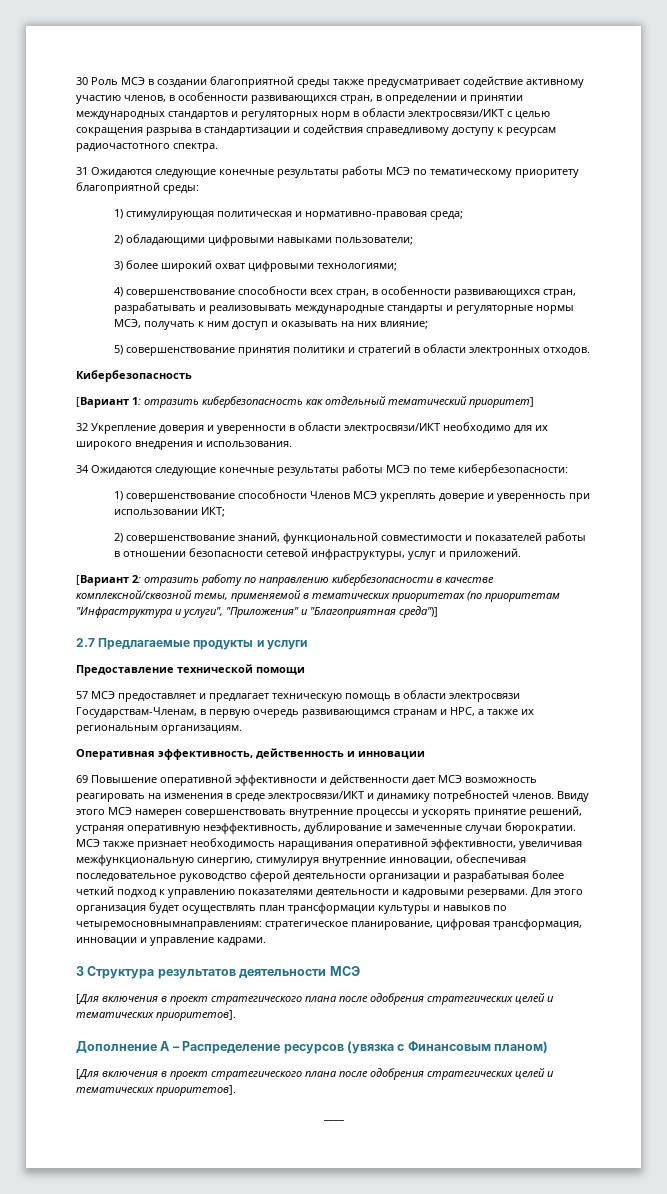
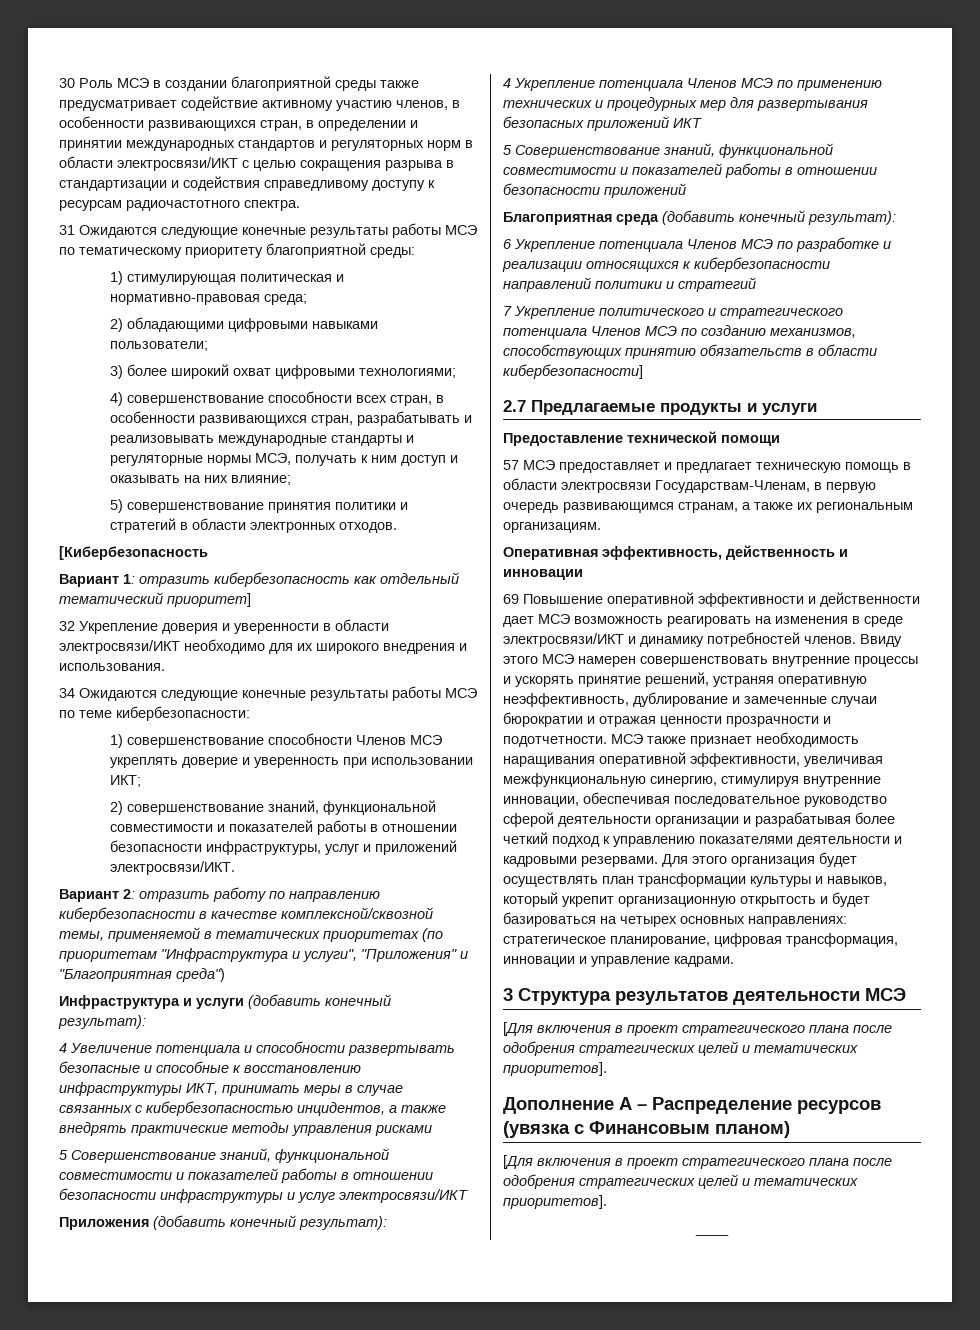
- Кибербезопасность
- [Вариант 1: отразить кибербезопасность как отдельный тематический приоритет]
+ [Кибербезопасность
+ Вариант 1: отразить кибербезопасность как отдельный тематический приоритет]
- 2) совершенствование знаний, функциональной совместимости и показателей работы в отношении безопасности сетевой инфраструктуры, услуг и приложений.
- [Вариант 2: отразить работу по направлению кибербезопасности в качестве комплексной/сквозной темы, применяемой в тематических приоритетах (по приоритетам "Инфраструктура и услуги", "Приложения" и "Благоприятная среда")]
+ 2) совершенствование знаний, функциональной совместимости и показателей работы в отношении безопасности инфраструктуры, услуг и приложений электросвязи/ИКТ.
+ Вариант 2: отразить работу по направлению кибербезопасности в качестве комплексной/сквозной темы, применяемой в тематических приоритетах (по приоритетам "Инфраструктура и услуги", "Приложения" и "Благоприятная среда")
+ Инфраструктура и услуги (добавить конечный результат):
+ 4 Увеличение потенциала и способности развертывать безопасные и способные к восстановлению инфраструктуры ИКТ, принимать меры в случае связанных с кибербезопасностью инцидентов, а также внедрять практические методы управления рисками
+ 5 Совершенствование знаний, функциональной совместимости и показателей работы в отношении безопасности инфраструктуры и услуг электросвязи/ИКТ
+ Приложения (добавить конечный результат):
+ 4 Укрепление потенциала Членов МСЭ по применению технических и процедурных мер для развертывания безопасных приложений ИКТ
+ 5 Совершенствование знаний, функциональной совместимости и показателей работы в отношении безопасности приложений
+ Благоприятная среда (добавить конечный результат):
+ 6 Укрепление потенциала Членов МСЭ по разработке и реализации относящихся к кибербезопасности направлений политики и стратегий
+ 7 Укрепление политического и стратегического потенциала Членов МСЭ по созданию механизмов, способствующих принятию обязательств в области кибербезопасности]
- 57 МСЭ предоставляет и предлагает техническую помощь в области электросвязи Государствам-Членам, в первую очередь развивающимся странам и НРС, а также их региональным организациям.
+ 57 МСЭ предоставляет и предлагает техническую помощь в области электросвязи Государствам-Членам, в первую очередь развивающимся странам, а также их региональным организациям.
- Ввиду этого МСЭ намерен совершенствовать внутренние процессы и ускорять принятие решений, устраняя оперативную неэффективность, дублирование и замеченные случаи бюрократии.
+ Ввиду этого МСЭ намерен совершенствовать внутренние процессы и ускорять принятие решений, устраняя оперативную неэффективность, дублирование и замеченные случаи бюрократии и отражая ценности прозрачности и подотчетности.
- Для этого организация будет осуществлять план трансформации культуры и навыков по четыремосновнымнаправлениям: стратегическое планирование, цифровая трансформация, инновации и управление кадрами.
+ Для этого организация будет осуществлять план трансформации культуры и навыков, который укрепит организационную открытость и будет базироваться на четырех основных направлениях: стратегическое планирование, цифровая трансформация, инновации и управление кадрами.

